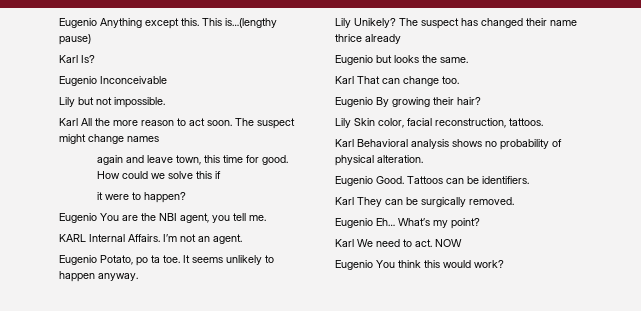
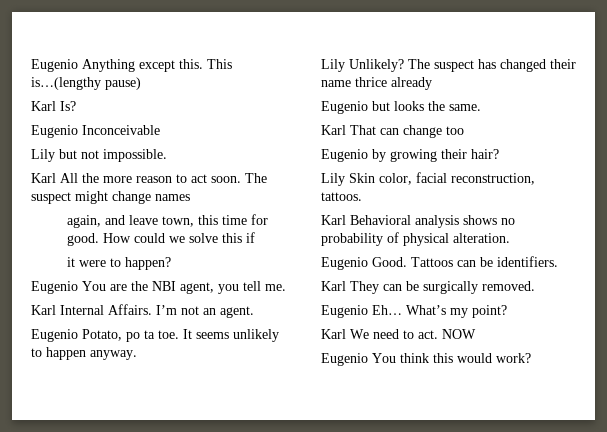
- again and leave town, this time for good.
+ again, and leave town, this time for good.
- KARL Internal Affairs.
+ Karl Internal Affairs.
- Lily Unikely?
+ Lily Unlikely?
- Karl That can change too.
- Eugenio By growing their hair?
+ Karl That can change too
+ Eugenio by growing their hair?

